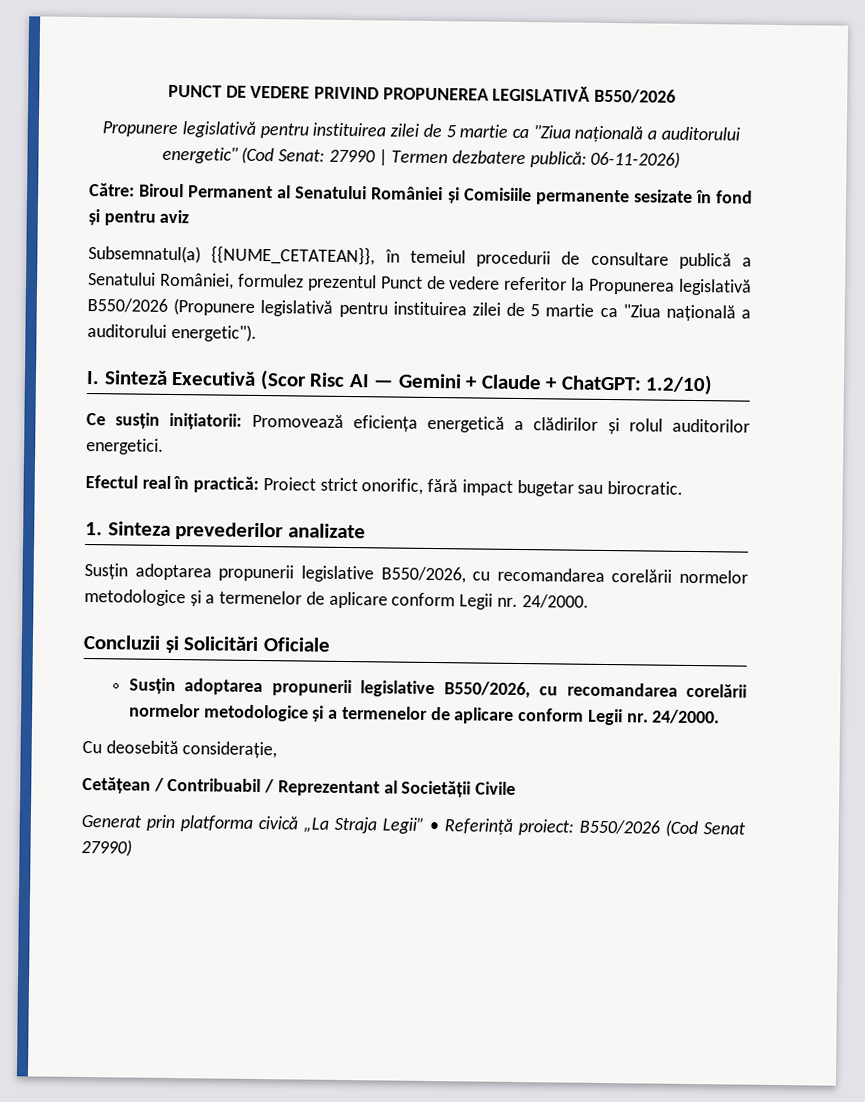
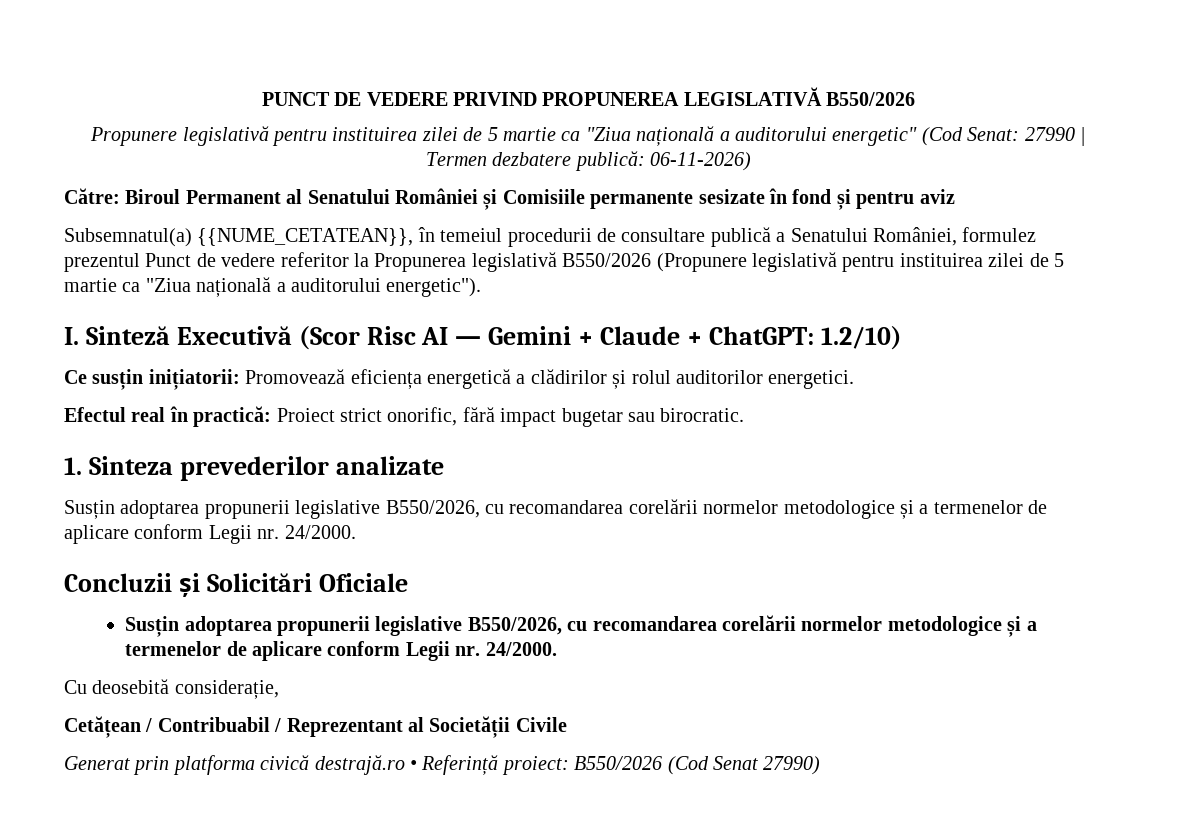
- Generat prin platforma civică „La Straja Legii” • Referință proiect: B550/2026 (Cod Senat 27990)
+ Generat prin platforma civică destrajă.ro • Referință proiect: B550/2026 (Cod Senat 27990)

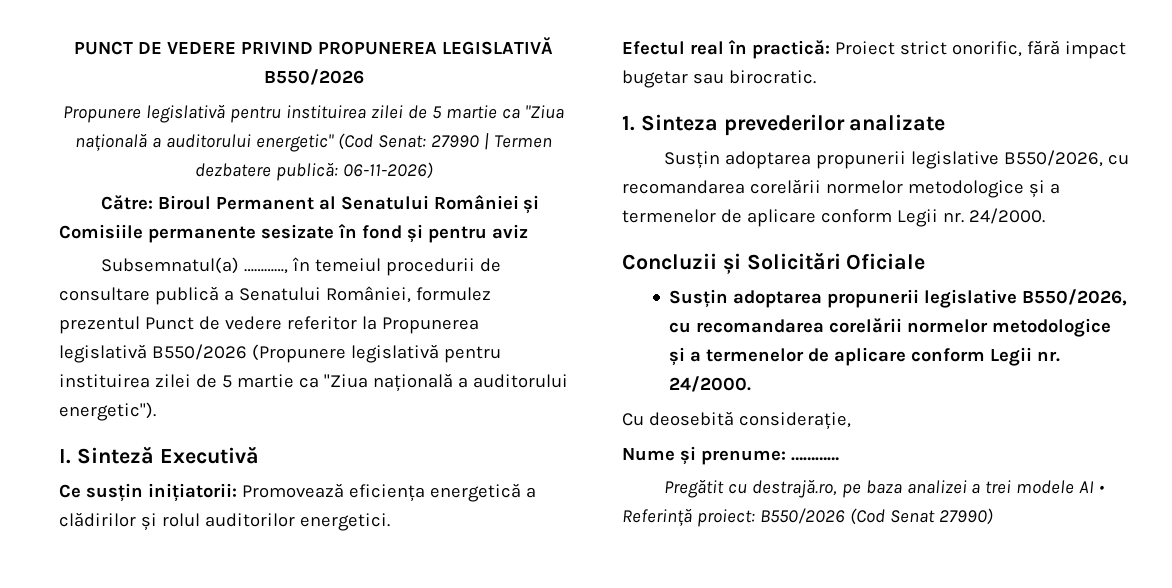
- Subsemnatul(a) {{NUME_CETATEAN}}, în temeiul procedurii de consultare publică a Senatului României, formulez prezentul Punct de vedere referitor la Propunerea legislativă B550/2026 (Propunere legislativă pentru instituirea zilei de 5 martie ca "Ziua națională a auditorului energetic").
+ Subsemnatul(a) …………, în temeiul procedurii de consultare publică a Senatului României, formulez prezentul Punct de vedere referitor la Propunerea legislativă B550/2026 (Propunere legislativă pentru instituirea zilei de 5 martie ca "Ziua națională a auditorului energetic").
- I. Sinteză Executivă (Scor Risc AI — Gemini + Claude + ChatGPT: 1.2/10)
+ I. Sinteză Executivă
- Cetățean / Contribuabil / Reprezentant al Societății Civile
- Generat prin platforma civică destrajă.ro • Referință proiect: B550/2026 (Cod Senat 27990)
+ Nume și prenume: …………
+ Pregătit cu destrajă.ro, pe baza analizei a trei modele AI • Referință proiect: B550/2026 (Cod Senat 27990)

